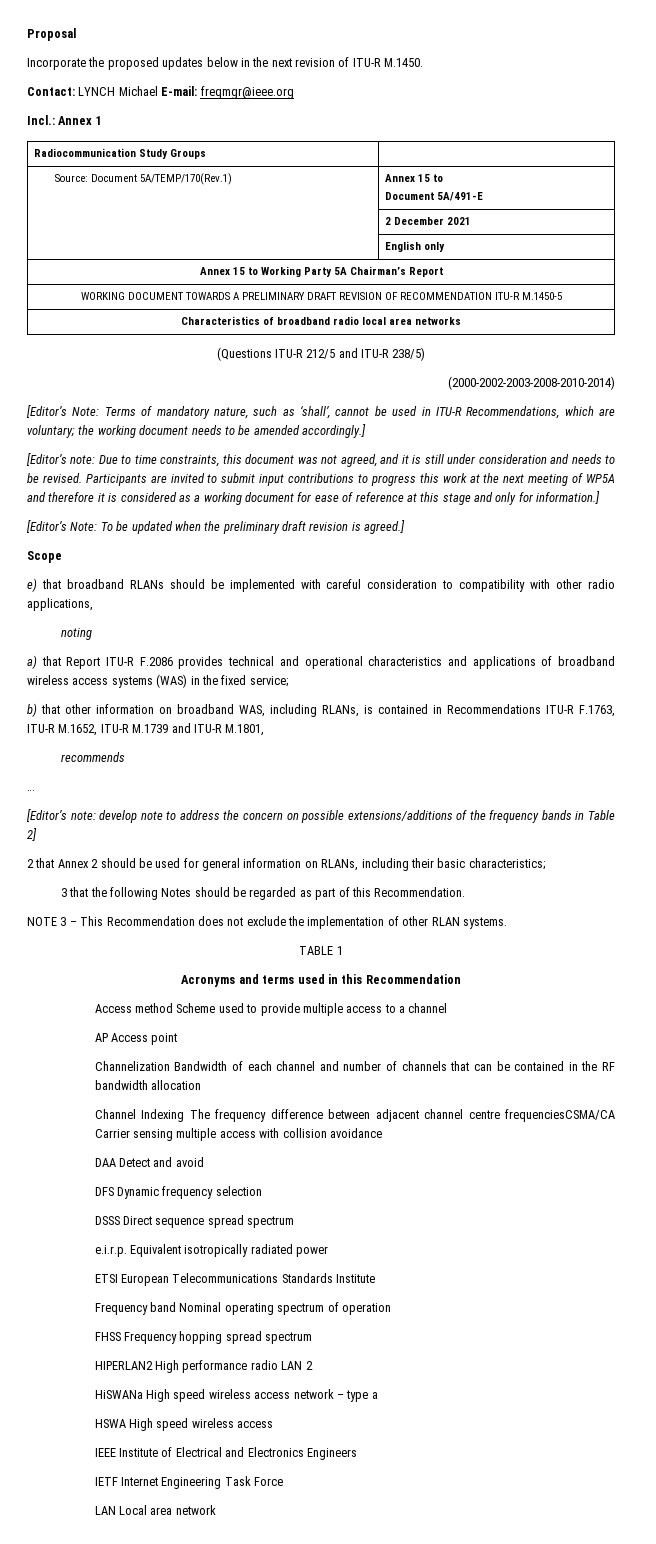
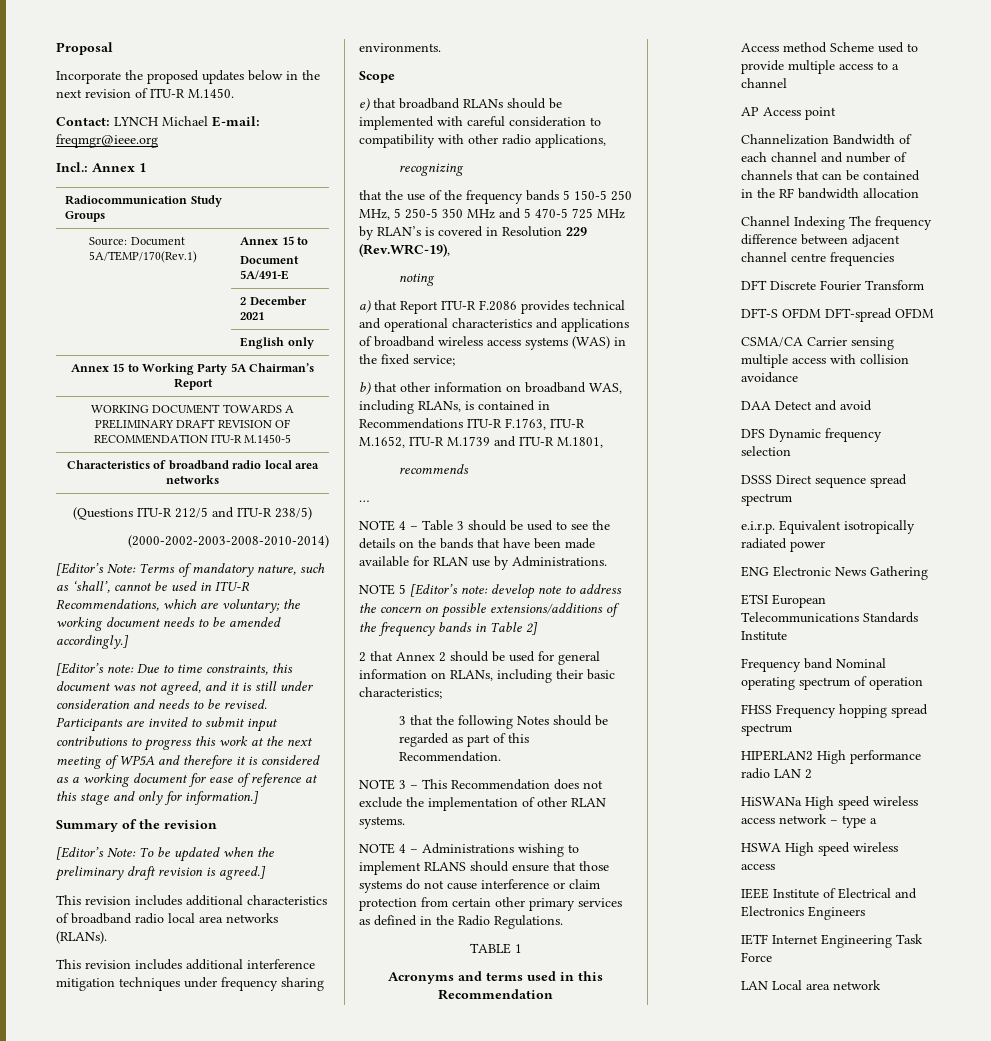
+ Summary of the revision
+ This revision includes additional characteristics of broadband radio local area networks (RLANs).
+ This revision includes additional interference mitigation techniques under frequency sharing environments.
+ recognizing
+ that the use of the frequency bands 5 150-5 250 MHz, 5 250-5 350 MHz and 5 470-5 725 MHz by RLAN’s is covered in Resolution 229 (Rev.WRC-19),
- [Editor’s note: develop note to address the concern on possible extensions/additions of the frequency bands in Table 2]
+ NOTE 4 – Table 3 should be used to see the details on the bands that have been made available for RLAN use by Administrations.
+ NOTE 5 [Editor’s note: develop note to address the concern on possible extensions/additions of the frequency bands in Table 2]
+ NOTE 4 – Administrations wishing to implement RLANS should ensure that those systems do not cause interference or claim protection from certain other primary services as defined in the Radio Regulations.
- Channel Indexing The frequency difference between adjacent channel centre frequenciesCSMA/CA Carrier sensing multiple access with collision avoidance
+ Channel Indexing The frequency difference between adjacent channel centre frequencies
+ DFT Discrete Fourier Transform
+ DFT-S OFDM DFT-spread OFDM
+ CSMA/CA Carrier sensing multiple access with collision avoidance
+ ENG Electronic News Gathering

